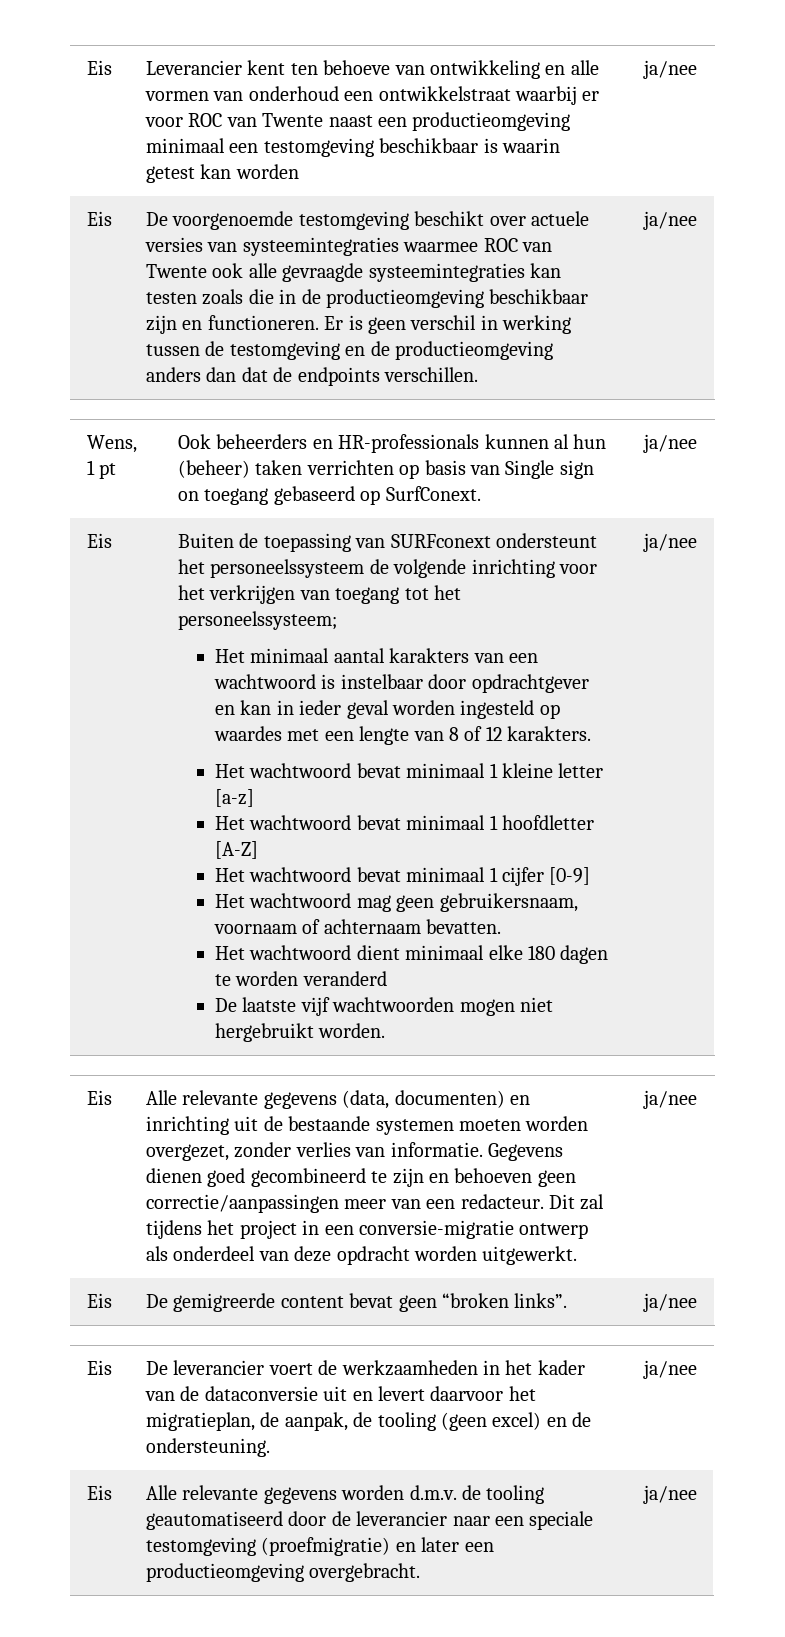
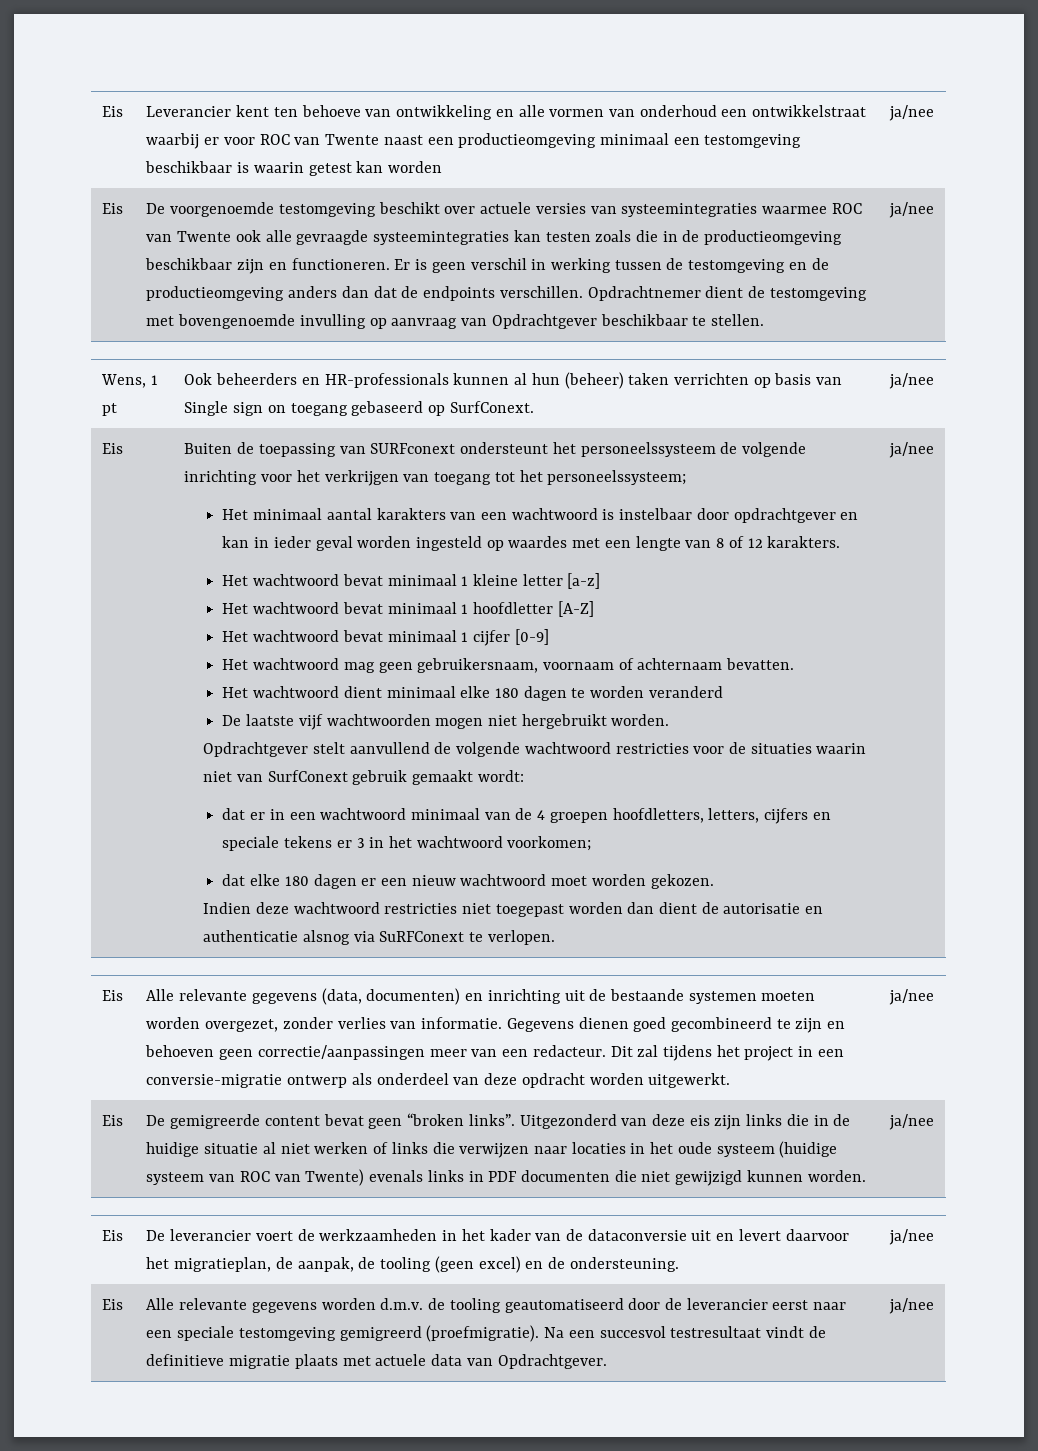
+ Opdrachtnemer dient de testomgeving met bovengenoemde invulling op aanvraag van Opdrachtgever beschikbaar te stellen.
+ Opdrachtgever stelt aanvullend de volgende wachtwoord restricties voor de situaties waarin niet van SurfConext gebruik gemaakt wordt:
+ dat er in een wachtwoord minimaal van de 4 groepen hoofdletters, letters, cijfers en speciale tekens er 3 in het wachtwoord voorkomen;
+ dat elke 180 dagen er een nieuw wachtwoord moet worden gekozen.
+ Indien deze wachtwoord restricties niet toegepast worden dan dient de autorisatie en authenticatie alsnog via SuRFConext te verlopen.
+ Uitgezonderd van deze eis zijn links die in de huidige situatie al niet werken of links die verwijzen naar locaties in het oude systeem (huidige systeem van ROC van Twente) evenals links in PDF documenten die niet gewijzigd kunnen worden.
- Eis | Alle relevante gegevens worden d.m.v. de tooling geautomatiseerd door de leverancier naar een speciale testomgeving (proefmigratie) en later een productieomgeving overgebracht. | ja/nee
+ Eis | Alle relevante gegevens worden d.m.v. de tooling geautomatiseerd door de leverancier eerst naar een speciale testomgeving gemigreerd (proefmigratie). Na een succesvol testresultaat vindt de definitieve migratie plaats met actuele data van Opdrachtgever. | ja/nee

